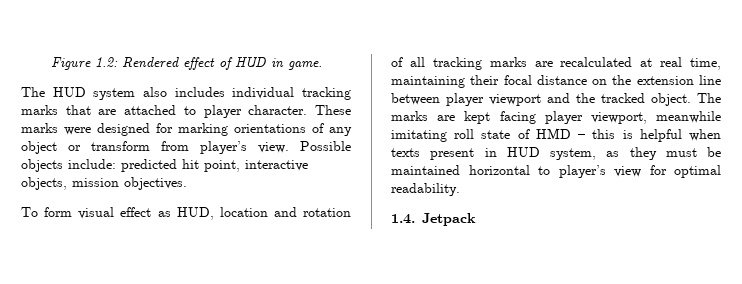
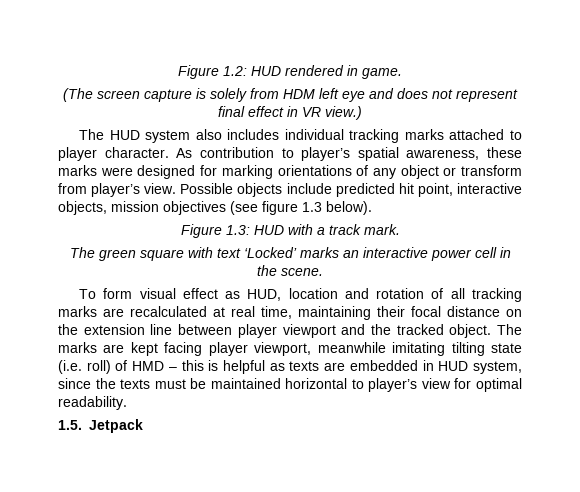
- Figure 1.2: Rendered effect of HUD in game.
+ Figure 1.2: HUD rendered in game.
+ (The screen capture is solely from HDM left eye and does not represent final effect in VR view.)
- The HUD system also includes individual tracking marks that are attached to player character.
+ The HUD system also includes individual tracking marks attached to player character.
- These marks were designed for marking orientations of any object or transform from player’s view.
+ As contribution to player’s spatial awareness, these marks were designed for marking orientations of any object or transform from player’s view.
- Possible objects include: predicted hit point, interactive objects, mission objectives.
+ Possible objects include predicted hit point, interactive objects, mission objectives (see figure 1.3 below).
+ Figure 1.3: HUD with a track mark.
+ The green square with text ‘Locked’ marks an interactive power cell in the scene.
- The marks are kept facing player viewport, meanwhile imitating roll state of HMD – this is helpful when texts present in HUD system, as they must be maintained horizontal to player’s view for optimal readability.
+ The marks are kept facing player viewport, meanwhile imitating tilting state (i.e. roll) of HMD – this is helpful as texts are embedded in HUD system, since the texts must be maintained horizontal to player’s view for optimal readability.
- 1.4. Jetpack
+ 1.5. Jetpack

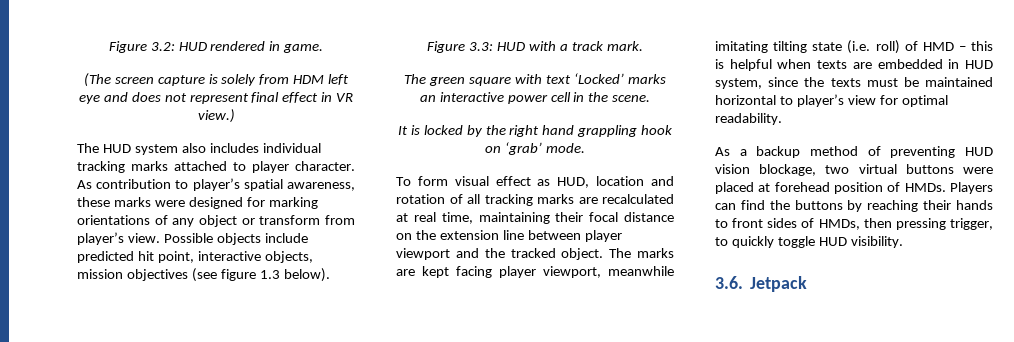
- Figure 1.2: HUD rendered in game.
+ Figure 3.2: HUD rendered in game.
- Figure 1.3: HUD with a track mark.
+ Figure 3.3: HUD with a track mark.
+ It is locked by the right hand grappling hook on ‘grab’ mode.
- The marks are kept facing player viewport, meanwhile imitating tilting state (i.e. roll) of HMD – this is helpful as texts are embedded in HUD system, since the texts must be maintained horizontal to player’s view for optimal readability.
+ The marks are kept facing player viewport, meanwhile imitating tilting state (i.e. roll) of HMD – this is helpful when texts are embedded in HUD system, since the texts must be maintained horizontal to player’s view for optimal readability.
- 1.5. Jetpack
+ As a backup method of preventing HUD vision blockage, two virtual buttons were placed at forehead position of HMDs. Players can find the buttons by reaching their hands to front sides of HMDs, then pressing trigger, to quickly toggle HUD visibility.
+ 3.6. Jetpack

